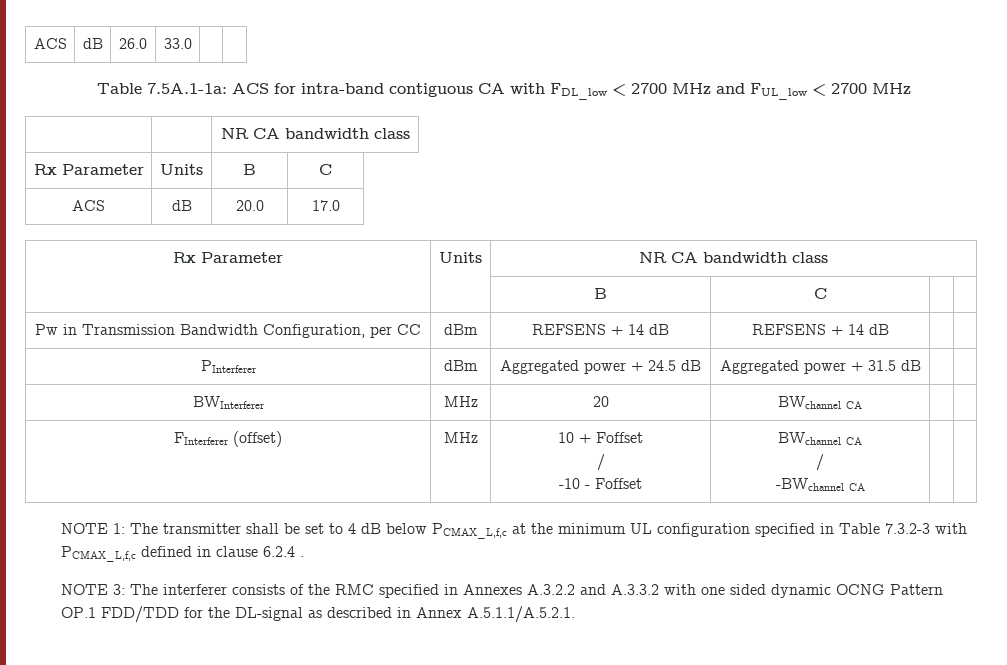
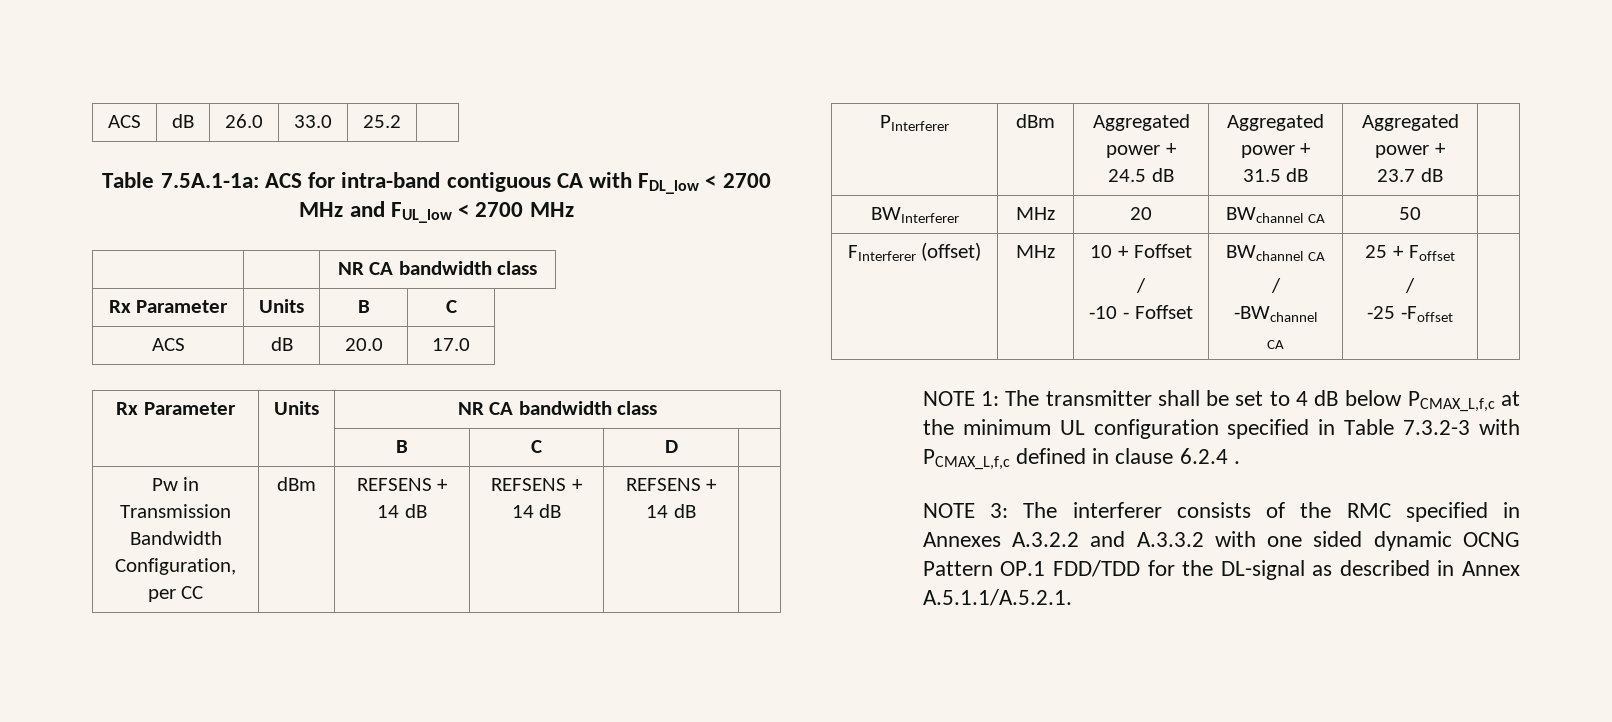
- ACS | dB | 26.0 | 33.0 | |
+ ACS | dB | 26.0 | 33.0 | 25.2 |
- | | B | C | |
+ | | B | C | D |
- Pw in Transmission Bandwidth Configuration, per CC | dBm | REFSENS + 14 dB | REFSENS + 14 dB | |
+ Pw in Transmission Bandwidth Configuration, per CC | dBm | REFSENS + 14 dB | REFSENS + 14 dB | REFSENS + 14 dB |
- PInterferer | dBm | Aggregated power + 24.5 dB | Aggregated power + 31.5 dB | |
+ PInterferer | dBm | Aggregated power + 24.5 dB | Aggregated power + 31.5 dB | Aggregated power + 23.7 dB |
- BWInterferer | MHz | 20 | BWchannel CA | |
+ BWInterferer | MHz | 20 | BWchannel CA | 50 |
  FInterferer (offset) | MHz | 10 + Foffset
  /
  -10 - Foffset | BWchannel CA
  /
- -BWchannel CA | |
+ -BWchannel CA | 25 + Foffset
+ /
+ -25 -Foffset |

